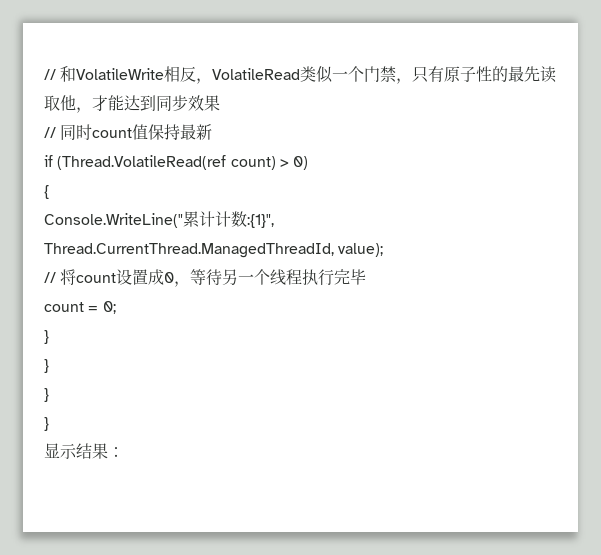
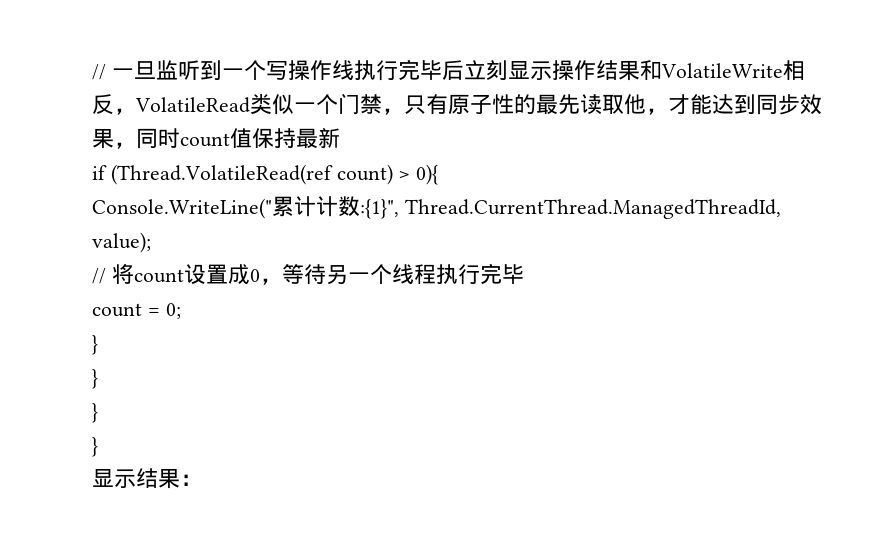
- // 和VolatileWrite相反，VolatileRead类似一个门禁，只有原子性的最先读取他，才能达到同步效果
- // 同时count值保持最新
+ // 一旦监听到一个写操作线执行完毕后立刻显示操作结果和VolatileWrite相反，VolatileRead类似一个门禁，只有原子性的最先读取他，才能达到同步效果，同时count值保持最新
- if (Thread.VolatileRead(ref count) > 0)
- {
+ if (Thread.VolatileRead(ref count) > 0){

